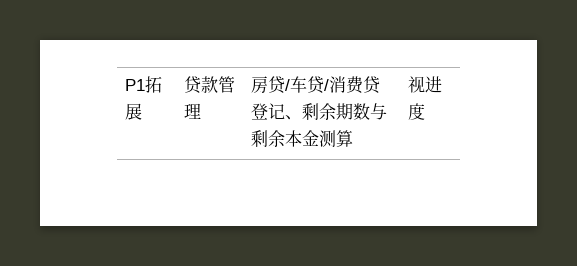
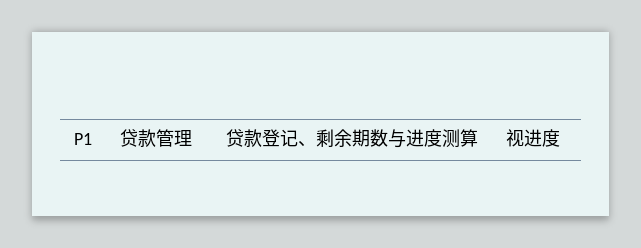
- P1拓展 | 贷款管理 | 房贷/车贷/消费贷登记、剩余期数与剩余本金测算 | 视进度
+ P1 | 贷款管理 | 贷款登记、剩余期数与进度测算 | 视进度

